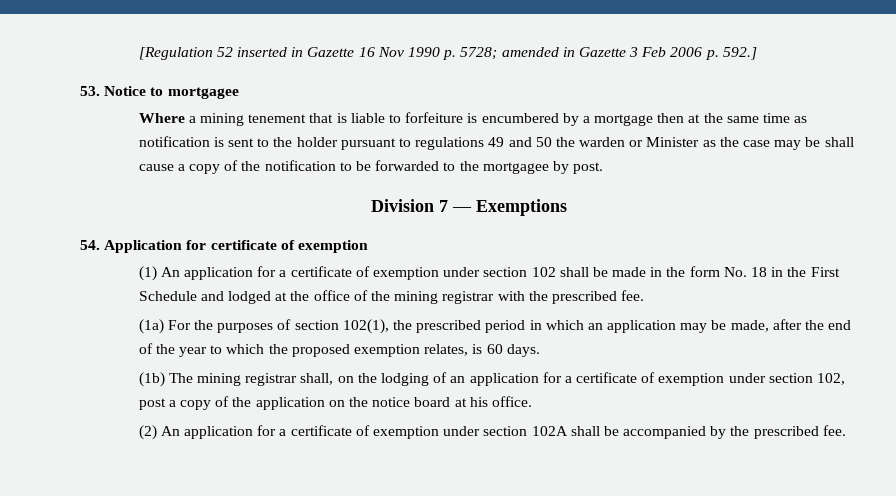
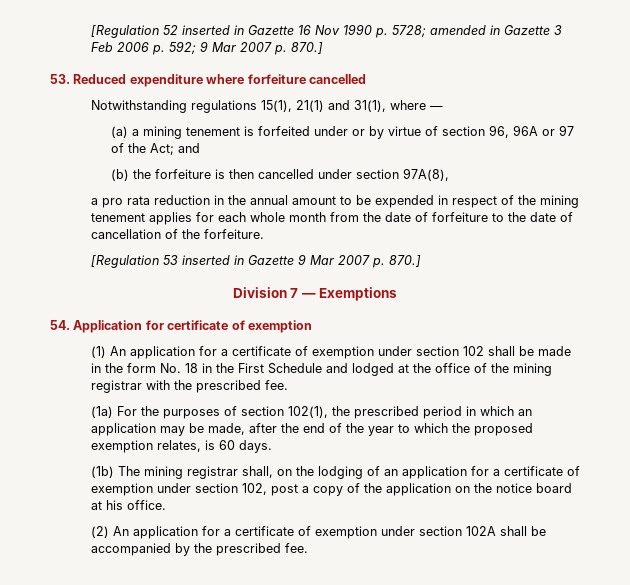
- [Regulation 52 inserted in Gazette 16 Nov 1990 p. 5728; amended in Gazette 3 Feb 2006 p. 592.]
- 53. Notice to mortgagee
- Where a mining tenement that is liable to forfeiture is encumbered by a mortgage then at the same time as notification is sent to the holder pursuant to regulations 49 and 50 the warden or Minister as the case may be shall cause a copy of the notification to be forwarded to the mortgagee by post.
+ [Regulation 52 inserted in Gazette 16 Nov 1990 p. 5728; amended in Gazette 3 Feb 2006 p. 592; 9 Mar 2007 p. 870.]
+ 53. Reduced expenditure where forfeiture cancelled
+ Notwithstanding regulations 15(1), 21(1) and 31(1), where —
+ (a) a mining tenement is forfeited under or by virtue of section 96, 96A or 97 of the Act; and
+ (b) the forfeiture is then cancelled under section 97A(8),
+ a pro rata reduction in the annual amount to be expended in respect of the mining tenement applies for each whole month from the date of forfeiture to the date of cancellation of the forfeiture.
+ [Regulation 53 inserted in Gazette 9 Mar 2007 p. 870.]

